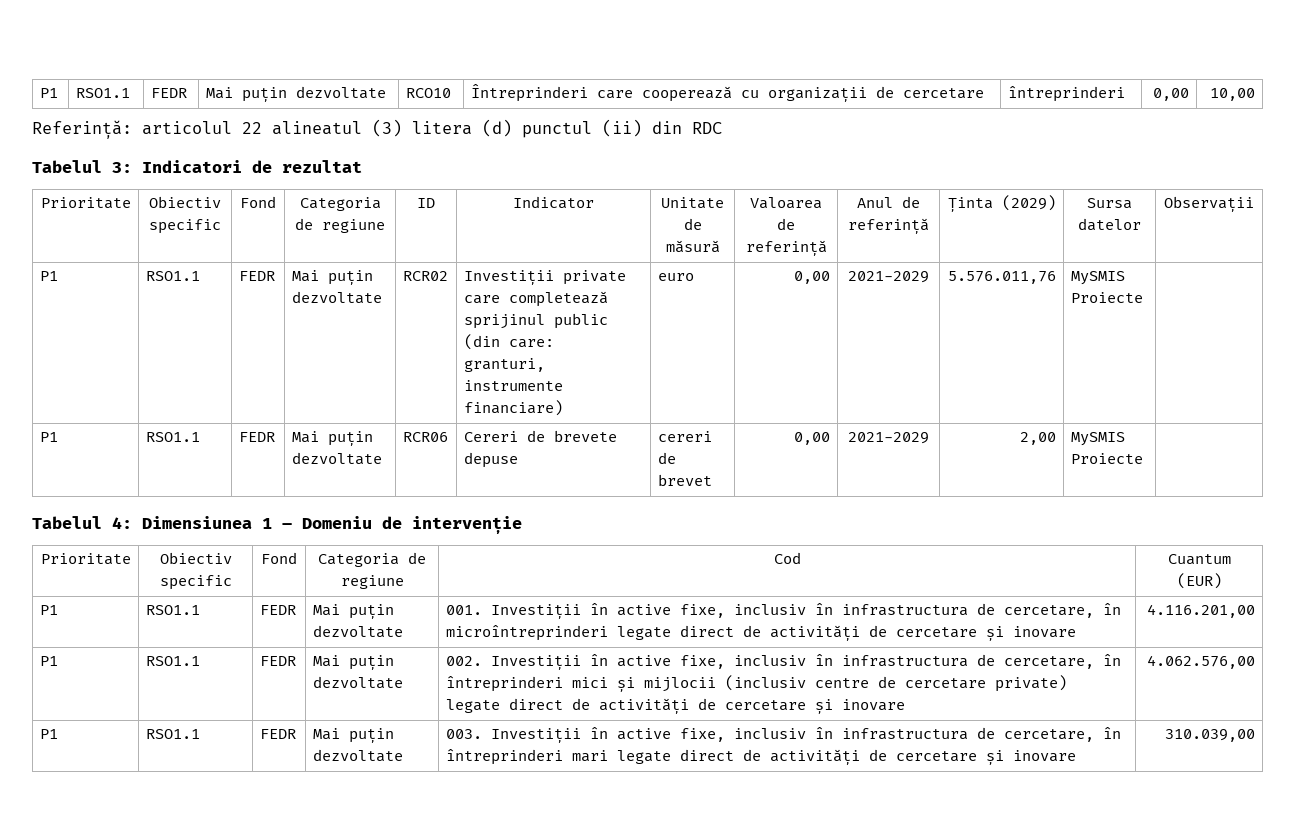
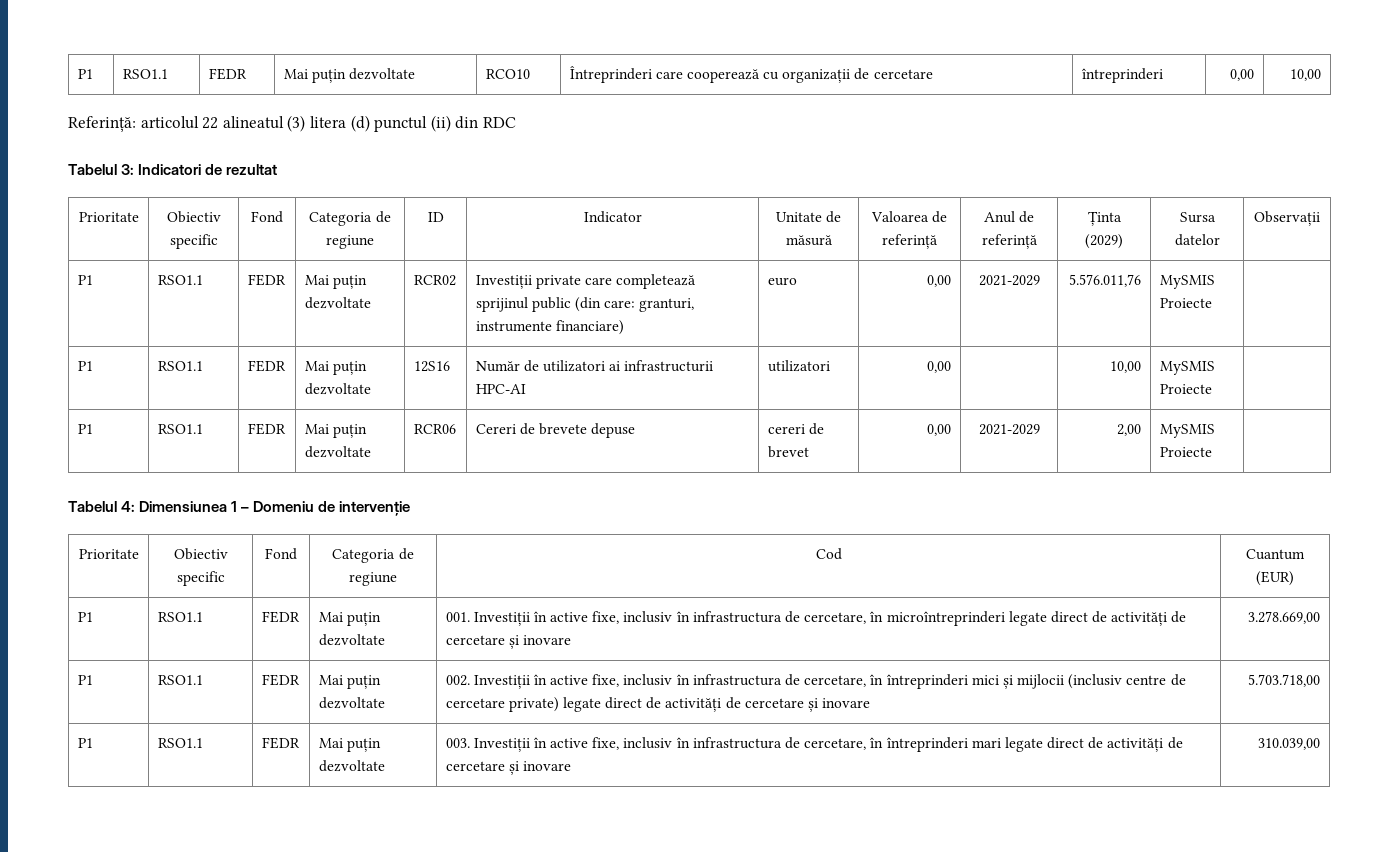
+ P1 | RSO1.1 | FEDR | Mai puțin dezvoltate | 12S16 | Număr de utilizatori ai infrastructurii HPC-AI | utilizatori | 0,00 | | 10,00 | MySMIS Proiecte |
- P1 | RSO1.1 | FEDR | Mai puțin dezvoltate | 001. Investiții în active fixe, inclusiv în infrastructura de cercetare, în microîntreprinderi legate direct de activități de cercetare și inovare | 4.116.201,00
+ P1 | RSO1.1 | FEDR | Mai puțin dezvoltate | 001. Investiții în active fixe, inclusiv în infrastructura de cercetare, în microîntreprinderi legate direct de activități de cercetare și inovare | 3.278.669,00
- P1 | RSO1.1 | FEDR | Mai puțin dezvoltate | 002. Investiții în active fixe, inclusiv în infrastructura de cercetare, în întreprinderi mici și mijlocii (inclusiv centre de cercetare private) legate direct de activități de cercetare și inovare | 4.062.576,00
+ P1 | RSO1.1 | FEDR | Mai puțin dezvoltate | 002. Investiții în active fixe, inclusiv în infrastructura de cercetare, în întreprinderi mici și mijlocii (inclusiv centre de cercetare private) legate direct de activități de cercetare și inovare | 5.703.718,00

